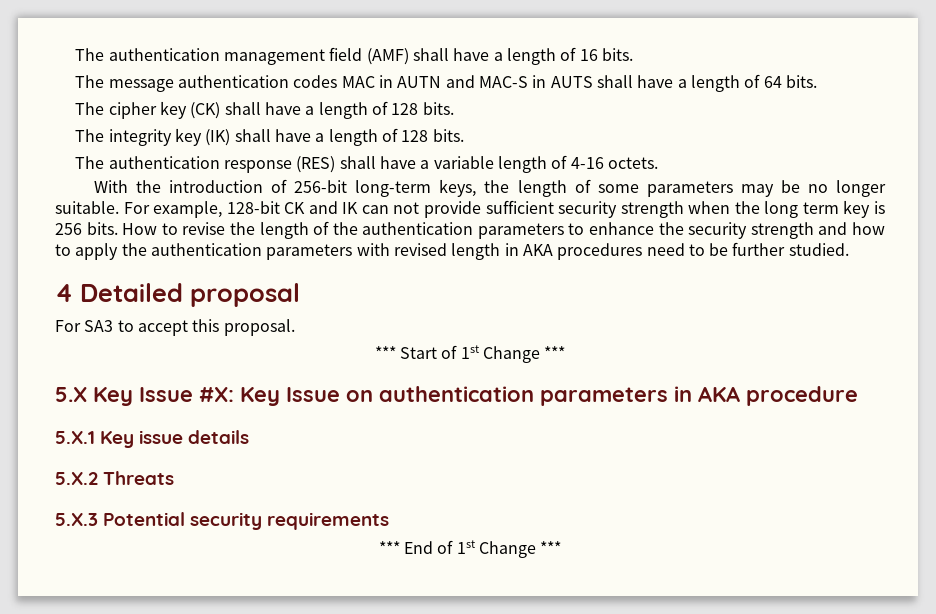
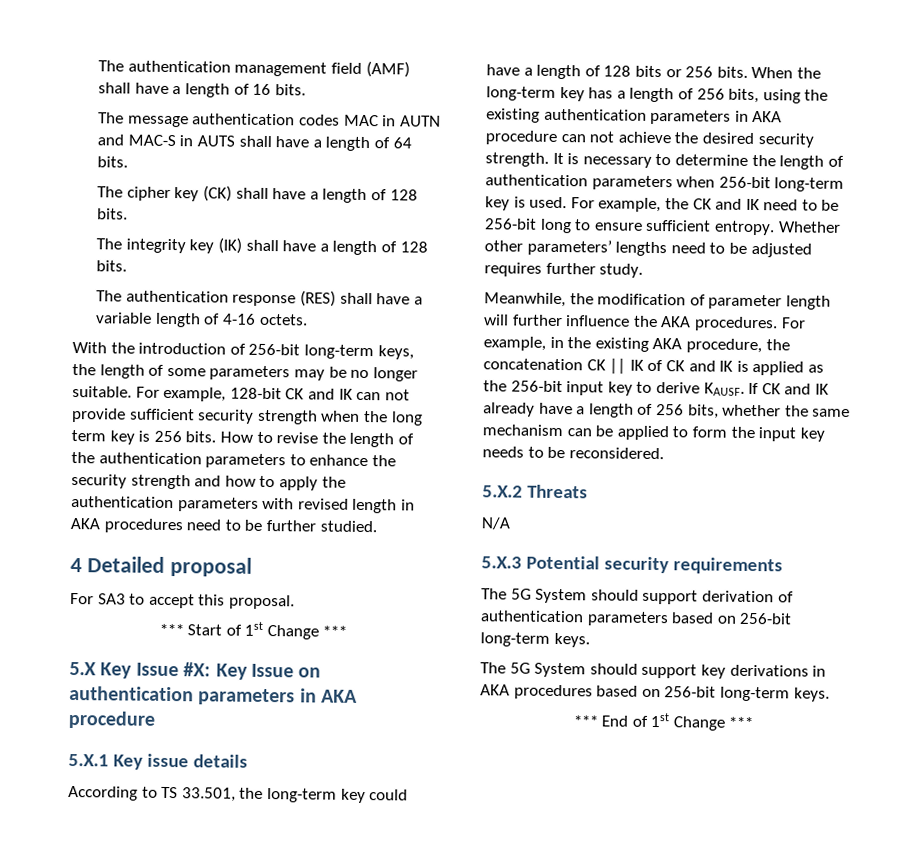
+ According to TS 33.501, the long-term key could have a length of 128 bits or 256 bits. When the long-term key has a length of 256 bits, using the existing authentication parameters in AKA procedure can not achieve the desired security strength. It is necessary to determine the length of authentication parameters when 256-bit long-term key is used. For example, the CK and IK need to be 256-bit long to ensure sufficient entropy. Whether other parameters’ lengths need to be adjusted requires further study.
+ Meanwhile, the modification of parameter length will further influence the AKA procedures. For example, in the existing AKA procedure, the concatenation CK || IK of CK and IK is applied as the 256-bit input key to derive KAUSF. If CK and IK already have a length of 256 bits, whether the same mechanism can be applied to form the input key needs to be reconsidered.
+ N/A
+ The 5G System should support derivation of authentication parameters based on 256-bit long-term keys.
+ The 5G System should support key derivations in AKA procedures based on 256-bit long-term keys.

